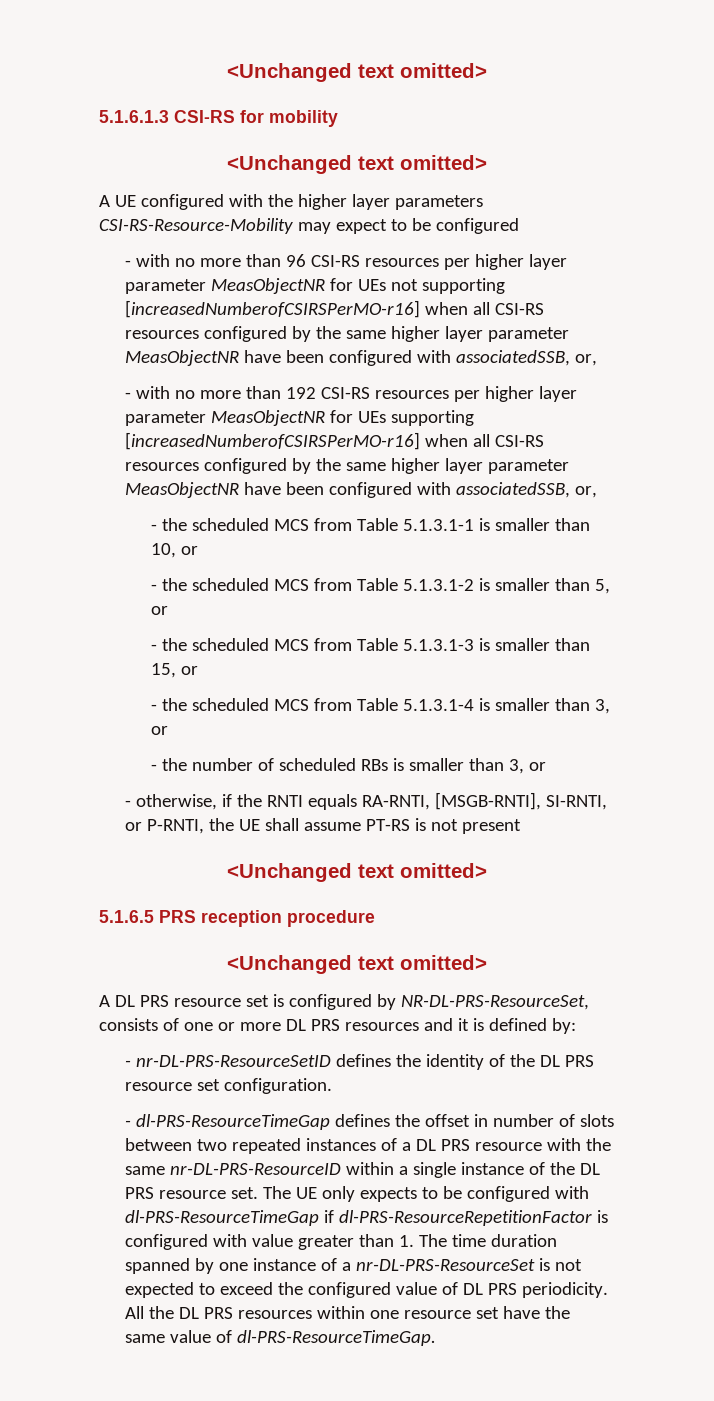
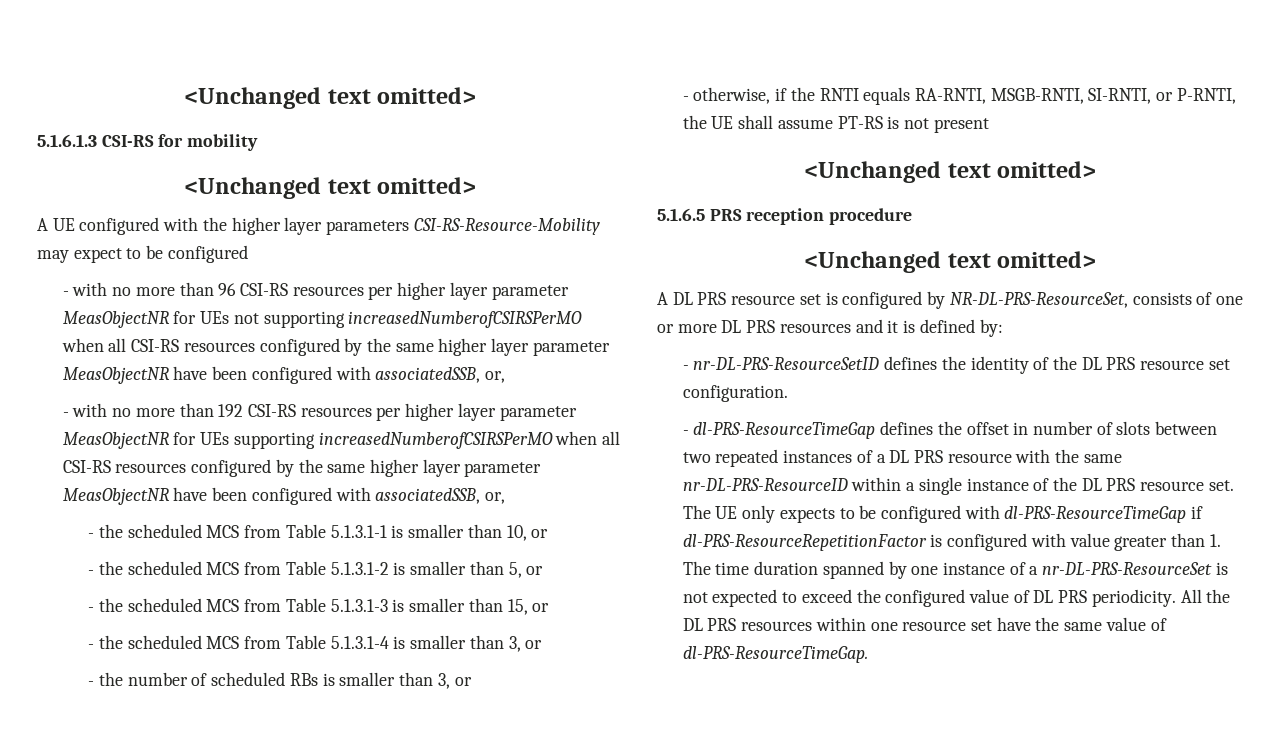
- - with no more than 96 CSI-RS resources per higher layer parameter MeasObjectNR for UEs not supporting [increasedNumberofCSIRSPerMO-r16] when all CSI-RS resources configured by the same higher layer parameter MeasObjectNR have been configured with associatedSSB, or,
+ - with no more than 96 CSI-RS resources per higher layer parameter MeasObjectNR for UEs not supporting increasedNumberofCSIRSPerMO when all CSI-RS resources configured by the same higher layer parameter MeasObjectNR have been configured with associatedSSB, or,
- - with no more than 192 CSI-RS resources per higher layer parameter MeasObjectNR for UEs supporting [increasedNumberofCSIRSPerMO-r16] when all CSI-RS resources configured by the same higher layer parameter MeasObjectNR have been configured with associatedSSB, or,
+ - with no more than 192 CSI-RS resources per higher layer parameter MeasObjectNR for UEs supporting increasedNumberofCSIRSPerMO when all CSI-RS resources configured by the same higher layer parameter MeasObjectNR have been configured with associatedSSB, or,
- - otherwise, if the RNTI equals RA-RNTI, [MSGB-RNTI], SI-RNTI, or P-RNTI, the UE shall assume PT-RS is not present
+ - otherwise, if the RNTI equals RA-RNTI, MSGB-RNTI, SI-RNTI, or P-RNTI, the UE shall assume PT-RS is not present

